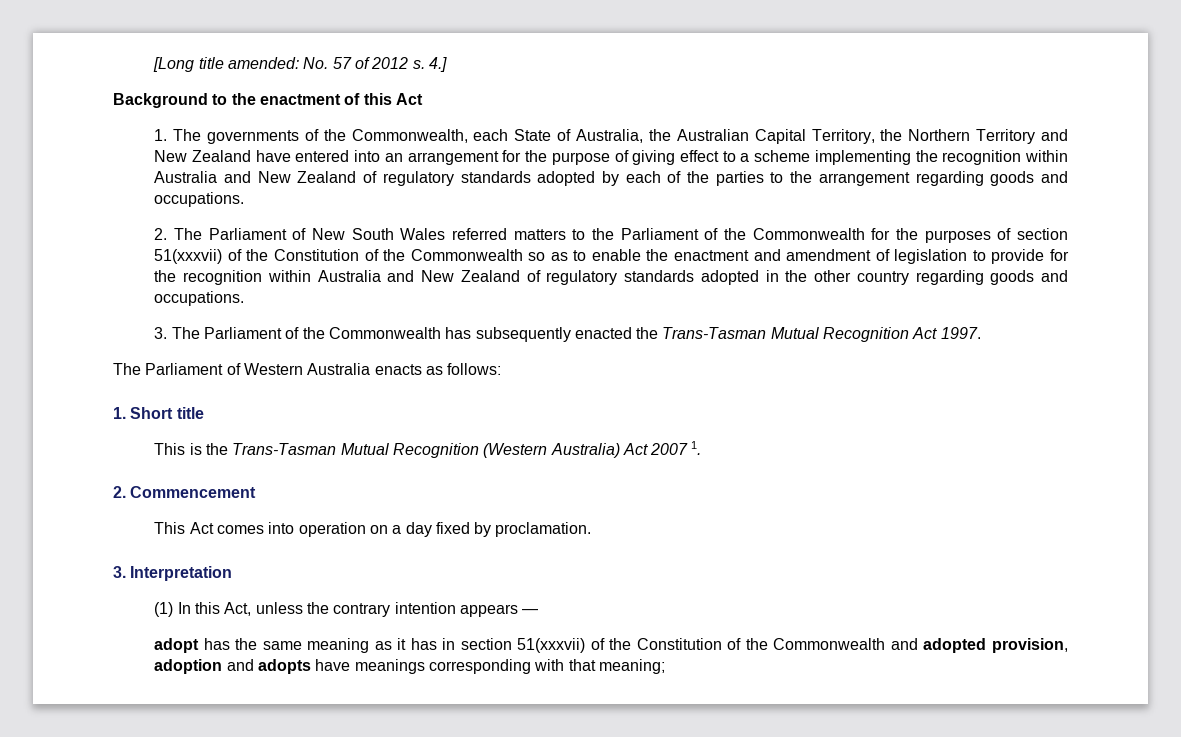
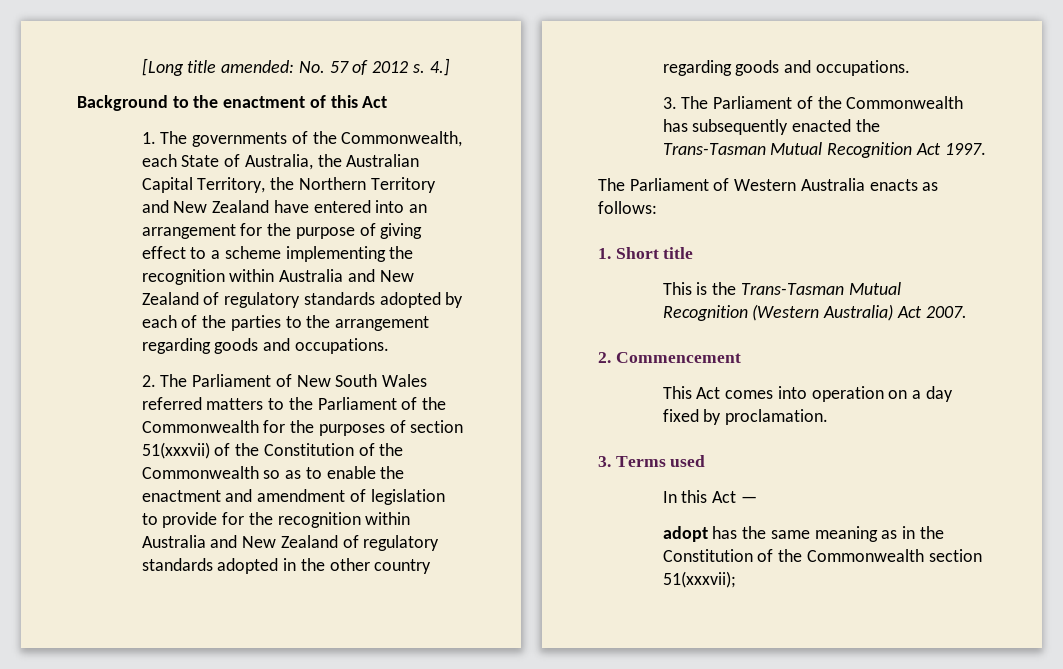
- This is the Trans-Tasman Mutual Recognition (Western Australia) Act 2007 1.
+ This is the Trans-Tasman Mutual Recognition (Western Australia) Act 2007.
- 3. Interpretation
- (1) In this Act, unless the contrary intention appears —
+ 3. Terms used
+ In this Act —
- adopt has the same meaning as it has in section 51(xxxvii) of the Constitution of the Commonwealth and adopted provision, adoption and adopts have meanings corresponding with that meaning;
+ adopt has the same meaning as in the Constitution of the Commonwealth section 51(xxxvii);

